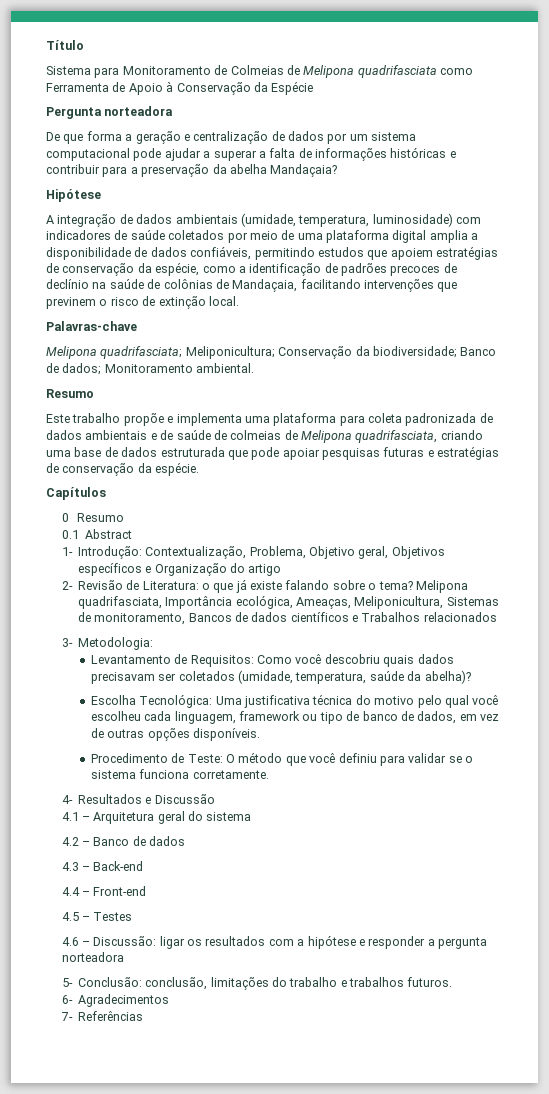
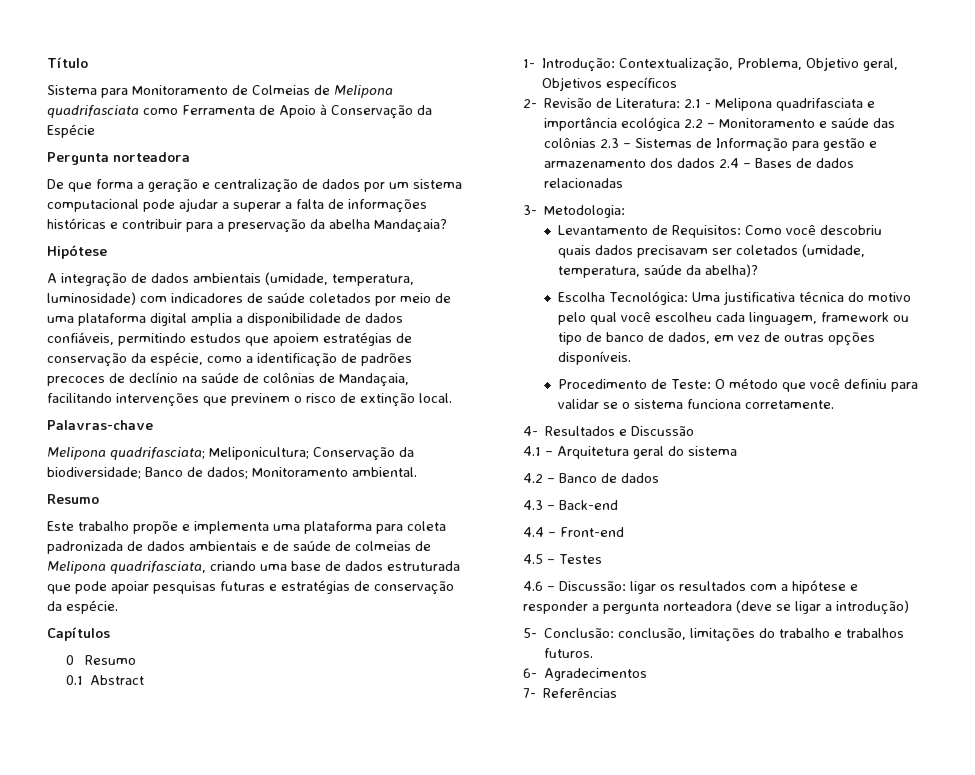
- 1- Introdução: Contextualização, Problema, Objetivo geral, Objetivos específicos e Organização do artigo
+ 1- Introdução: Contextualização, Problema, Objetivo geral, Objetivos específicos
- 2- Revisão de Literatura: o que já existe falando sobre o tema? Melipona quadrifasciata, Importância ecológica, Ameaças, Meliponicultura, Sistemas de monitoramento, Bancos de dados científicos e Trabalhos relacionados
+ 2- Revisão de Literatura: 2.1 - Melipona quadrifasciata e importância ecológica 2.2 – Monitoramento e saúde das colônias 2.3 – Sistemas de Informação para gestão e armazenamento dos dados 2.4 – Bases de dados relacionadas
- 4.6 – Discussão: ligar os resultados com a hipótese e responder a pergunta norteadora
+ 4.6 – Discussão: ligar os resultados com a hipótese e responder a pergunta norteadora (deve se ligar a introdução)

